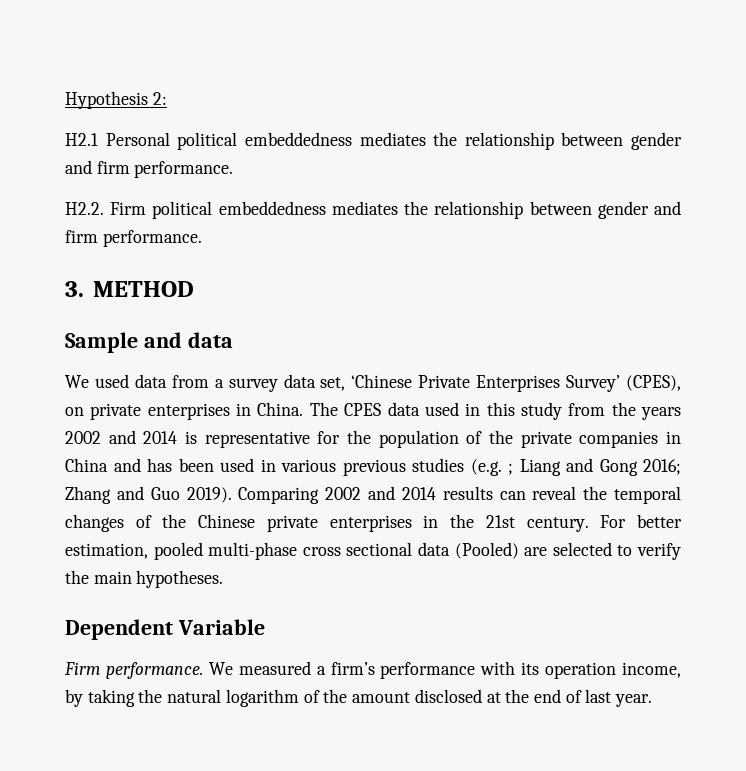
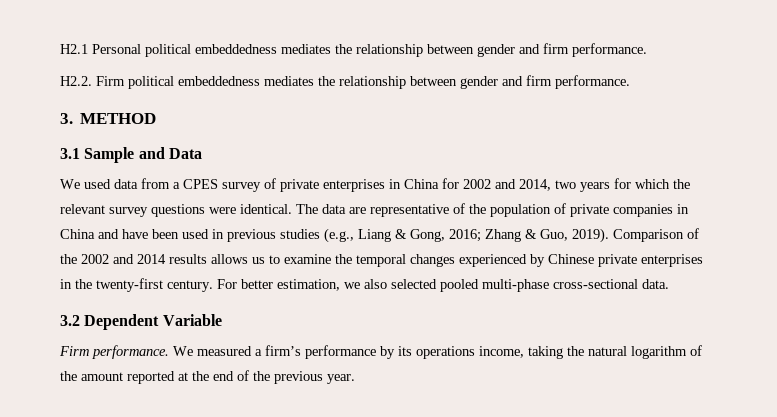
- Hypothesis 2:
- Sample and data
+ 3.1 Sample and Data
- We used data from a survey data set, ‘Chinese Private Enterprises Survey’ (CPES), on private enterprises in China. The CPES data used in this study from the years 2002 and 2014 is representative for the population of the private companies in China and has been used in various previous studies (e.g. ; Liang and Gong 2016; Zhang and Guo 2019). Comparing 2002 and 2014 results can reveal the temporal changes of the Chinese private enterprises in the 21st century.
+ We used data from a CPES survey of private enterprises in China for 2002 and 2014, two years for which the relevant survey questions were identical. The data are representative of the population of private companies in China and have been used in previous studies (e.g., Liang & Gong, 2016; Zhang & Guo, 2019). Comparison of the 2002 and 2014 results allows us to examine the temporal changes experienced by Chinese private enterprises in the twenty-first century.
- For better estimation, pooled multi-phase cross sectional data (Pooled) are selected to verify the main hypotheses.
- Dependent Variable
+ For better estimation, we also selected pooled multi-phase cross-sectional data.
+ 3.2 Dependent Variable
- We measured a firm’s performance with its operation income, by taking the natural logarithm of the amount disclosed at the end of last year.
+ We measured a firm’s performance by its operations income, taking the natural logarithm of the amount reported at the end of the previous year.

